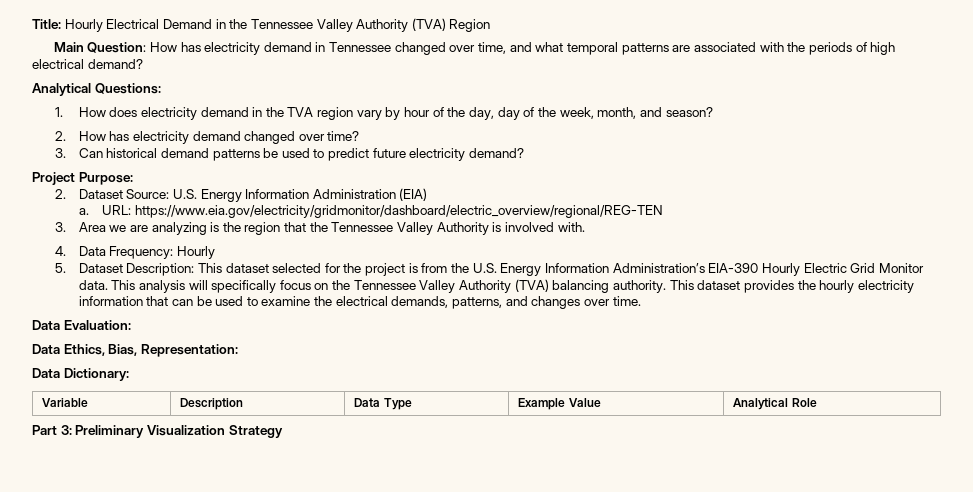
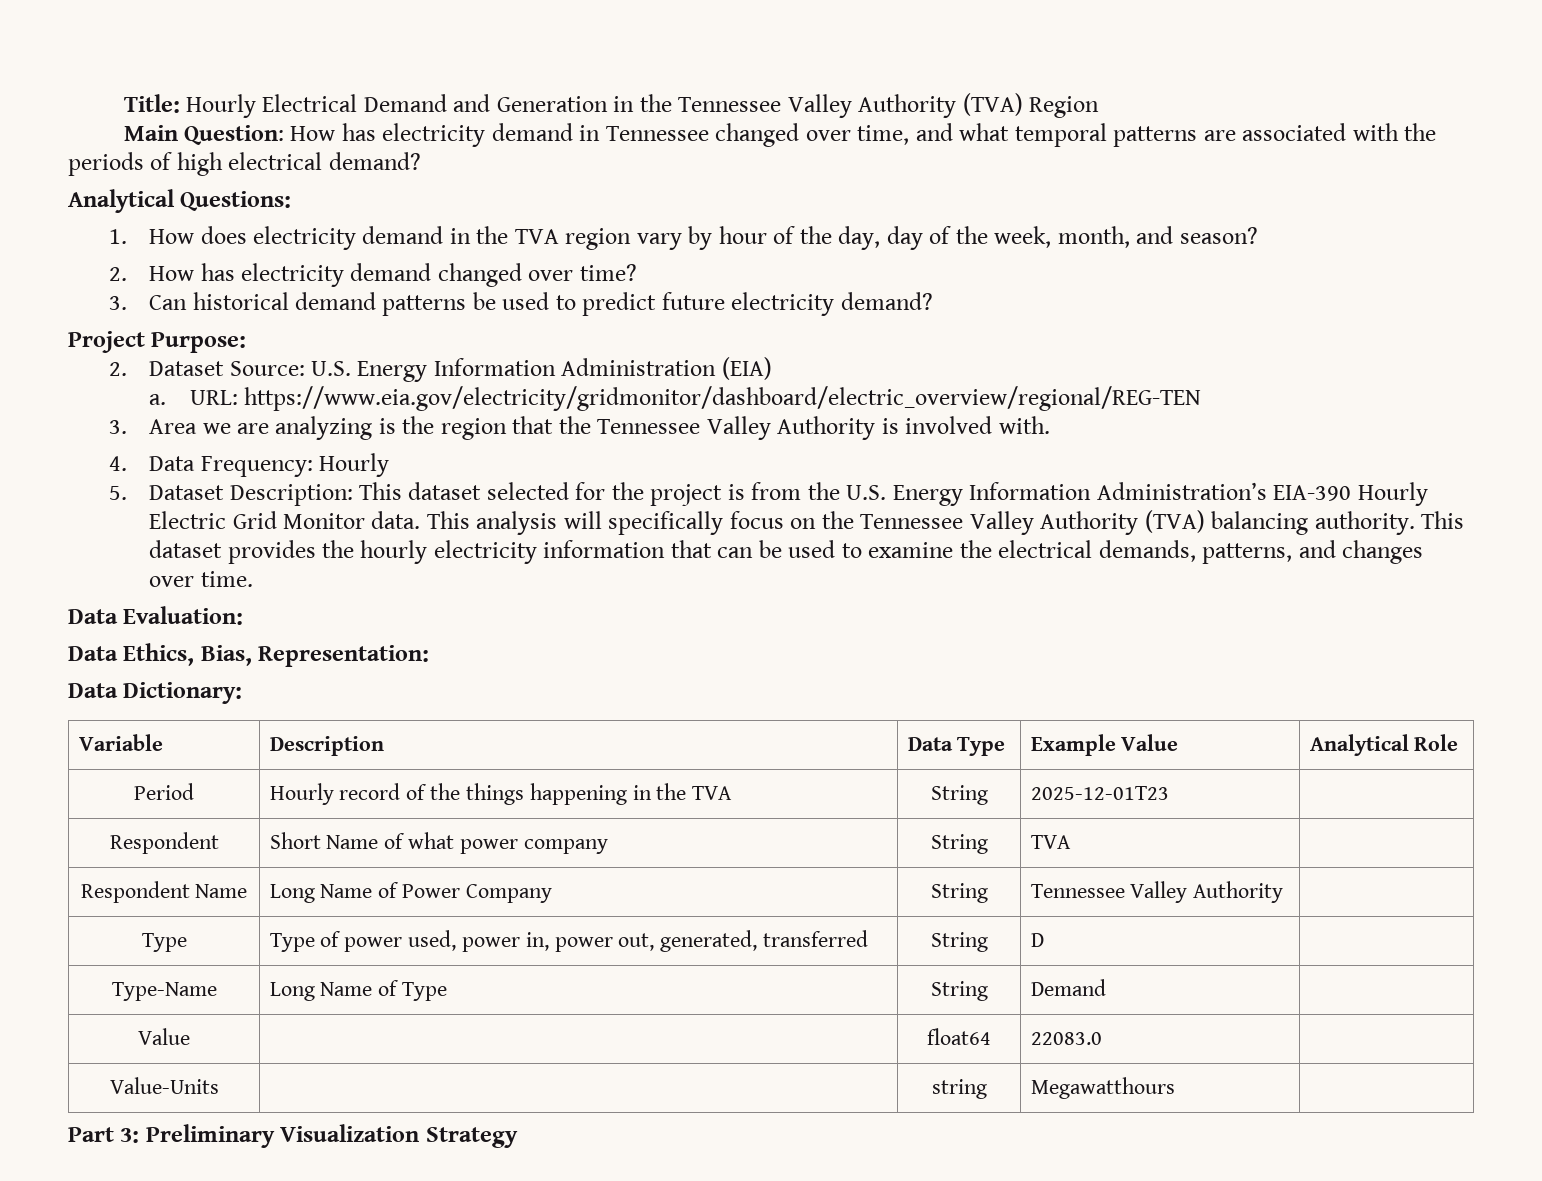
- Title: Hourly Electrical Demand in the Tennessee Valley Authority (TVA) Region
+ Title: Hourly Electrical Demand and Generation in the Tennessee Valley Authority (TVA) Region
+ Period | Hourly record of the things happening in the TVA | String | 2025-12-01T23 |
+ Respondent | Short Name of what power company | String | TVA |
+ Respondent Name | Long Name of Power Company | String | Tennessee Valley Authority |
+ Type | Type of power used, power in, power out, generated, transferred | String | D |
+ Type-Name | Long Name of Type | String | Demand |
+ Value | | float64 | 22083.0 |
+ Value-Units | | string | Megawatthours |

